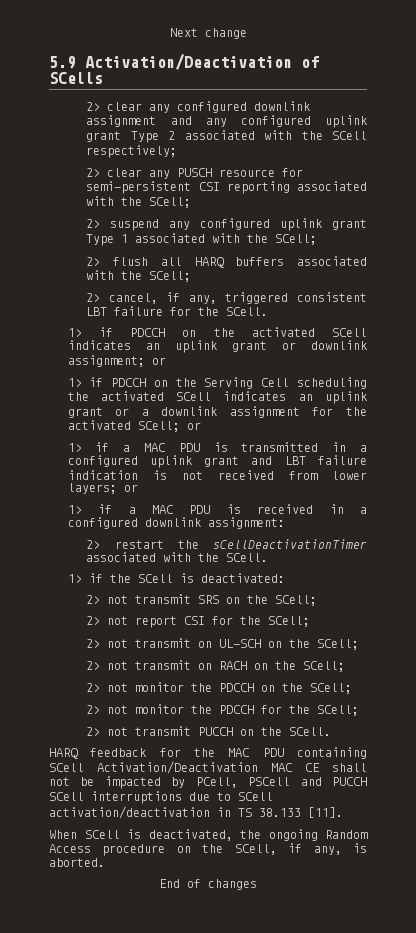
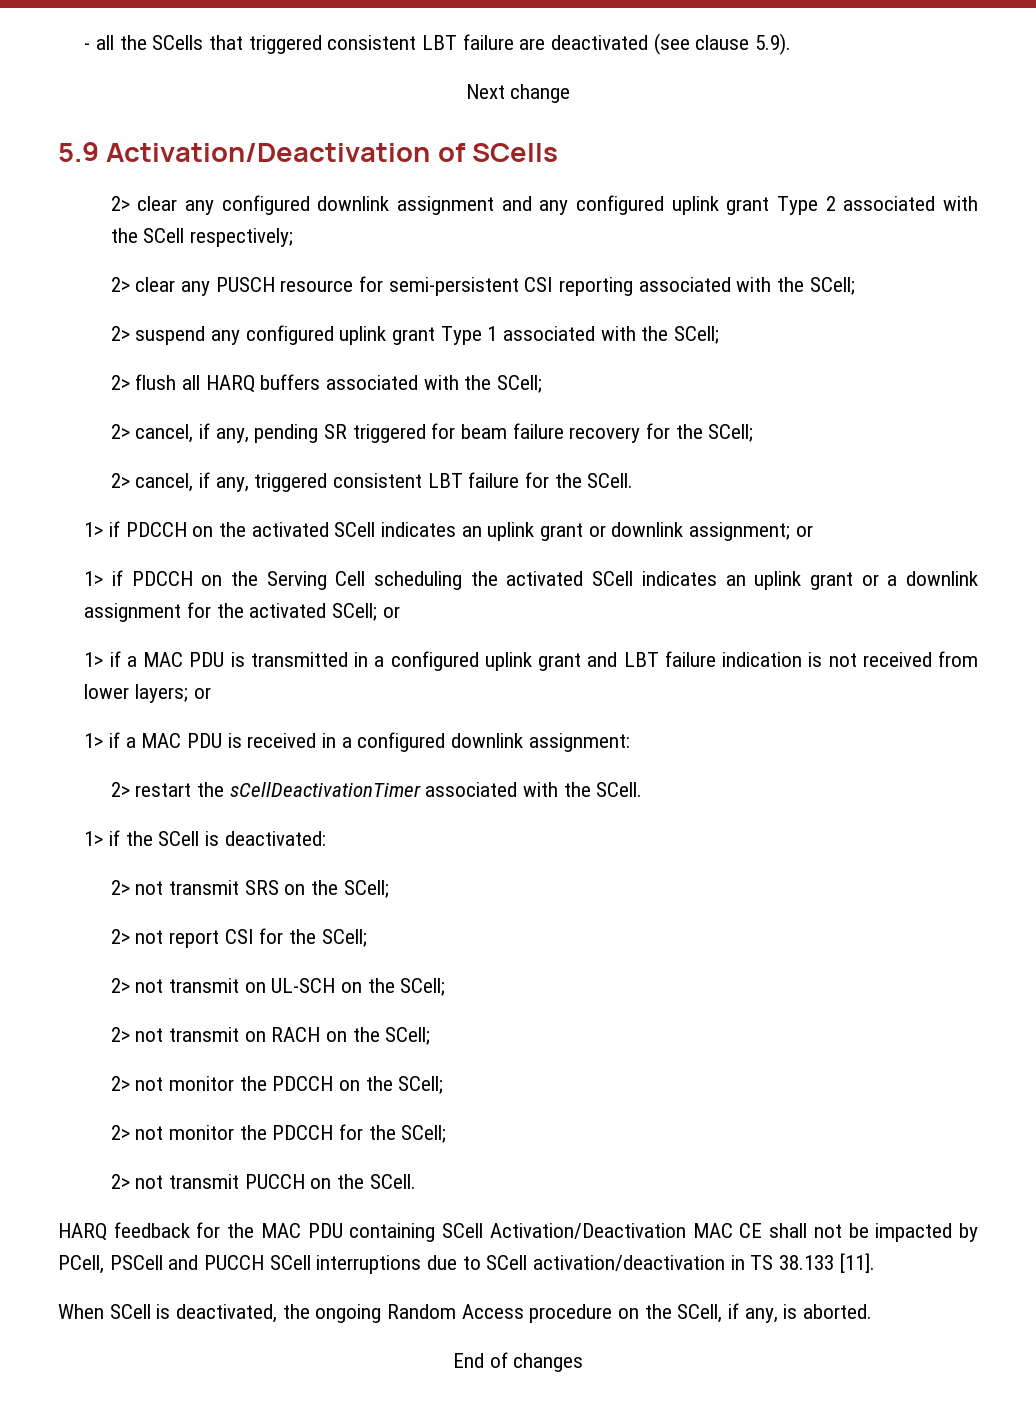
+ - all the SCells that triggered consistent LBT failure are deactivated (see clause 5.9).
+ 2> cancel, if any, pending SR triggered for beam failure recovery for the SCell;

